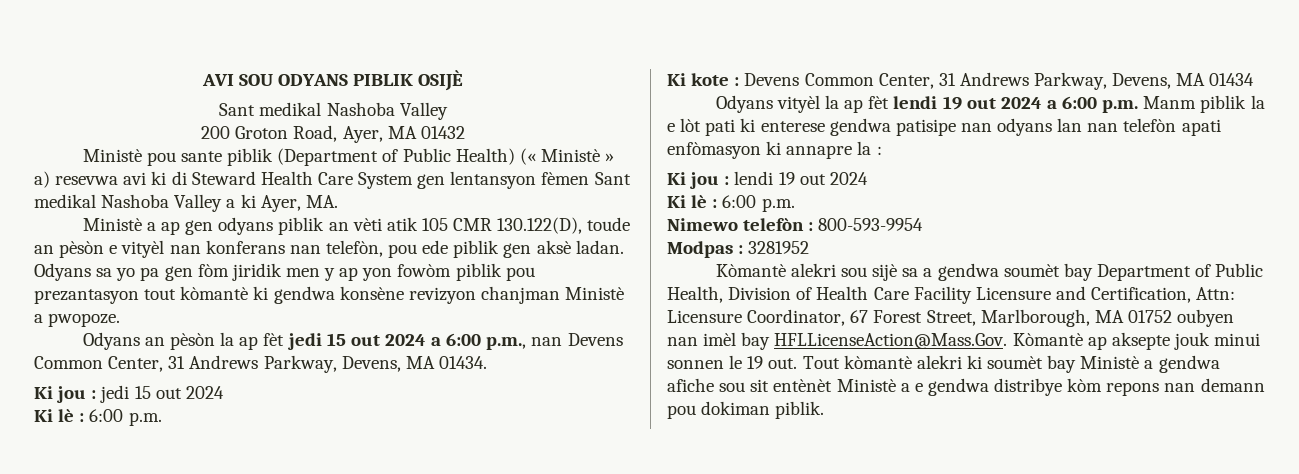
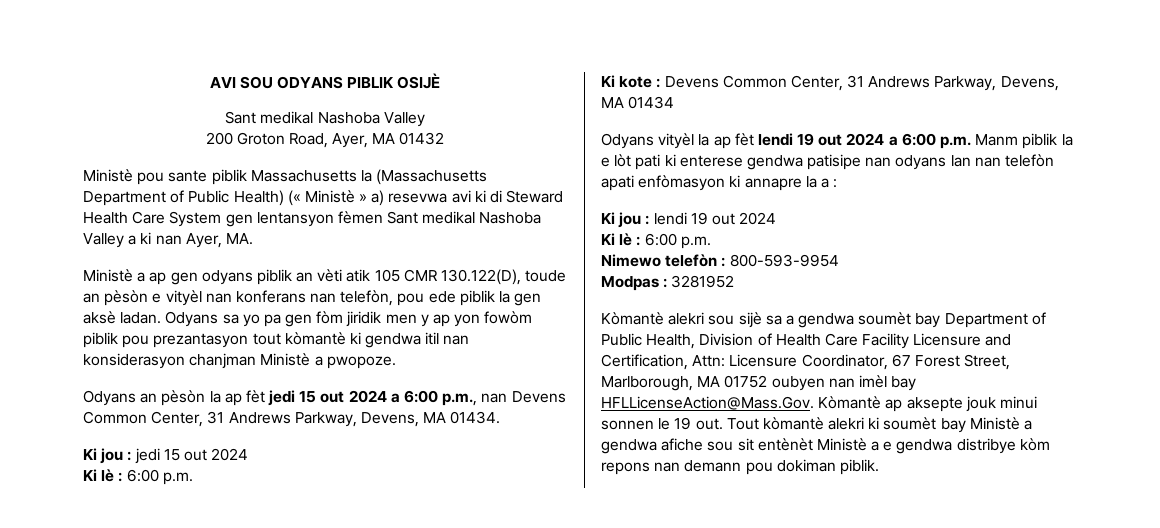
- Ministè pou sante piblik (Department of Public Health) (« Ministè » a) resevwa avi ki di Steward Health Care System gen lentansyon fèmen Sant medikal Nashoba Valley a ki Ayer, MA.
+ Ministè pou sante piblik Massachusetts la (Massachusetts Department of Public Health) (« Ministè » a) resevwa avi ki di Steward Health Care System gen lentansyon fèmen Sant medikal Nashoba Valley a ki nan Ayer, MA.
- Ministè a ap gen odyans piblik an vèti atik 105 CMR 130.122(D), toude an pèsòn e vityèl nan konferans nan telefòn, pou ede piblik gen aksè ladan.
+ Ministè a ap gen odyans piblik an vèti atik 105 CMR 130.122(D), toude an pèsòn e vityèl nan konferans nan telefòn, pou ede piblik la gen aksè ladan.
- Odyans sa yo pa gen fòm jiridik men y ap yon fowòm piblik pou prezantasyon tout kòmantè ki gendwa konsène revizyon chanjman Ministè a pwopoze.
+ Odyans sa yo pa gen fòm jiridik men y ap yon fowòm piblik pou prezantasyon tout kòmantè ki gendwa itil nan konsiderasyon chanjman Ministè a pwopoze.
- Odyans vityèl la ap fèt lendi 19 out 2024 a 6:00 p.m. Manm piblik la e lòt pati ki enterese gendwa patisipe nan odyans lan nan telefòn apati enfòmasyon ki annapre la :
+ Odyans vityèl la ap fèt lendi 19 out 2024 a 6:00 p.m. Manm piblik la e lòt pati ki enterese gendwa patisipe nan odyans lan nan telefòn apati enfòmasyon ki annapre la a :

